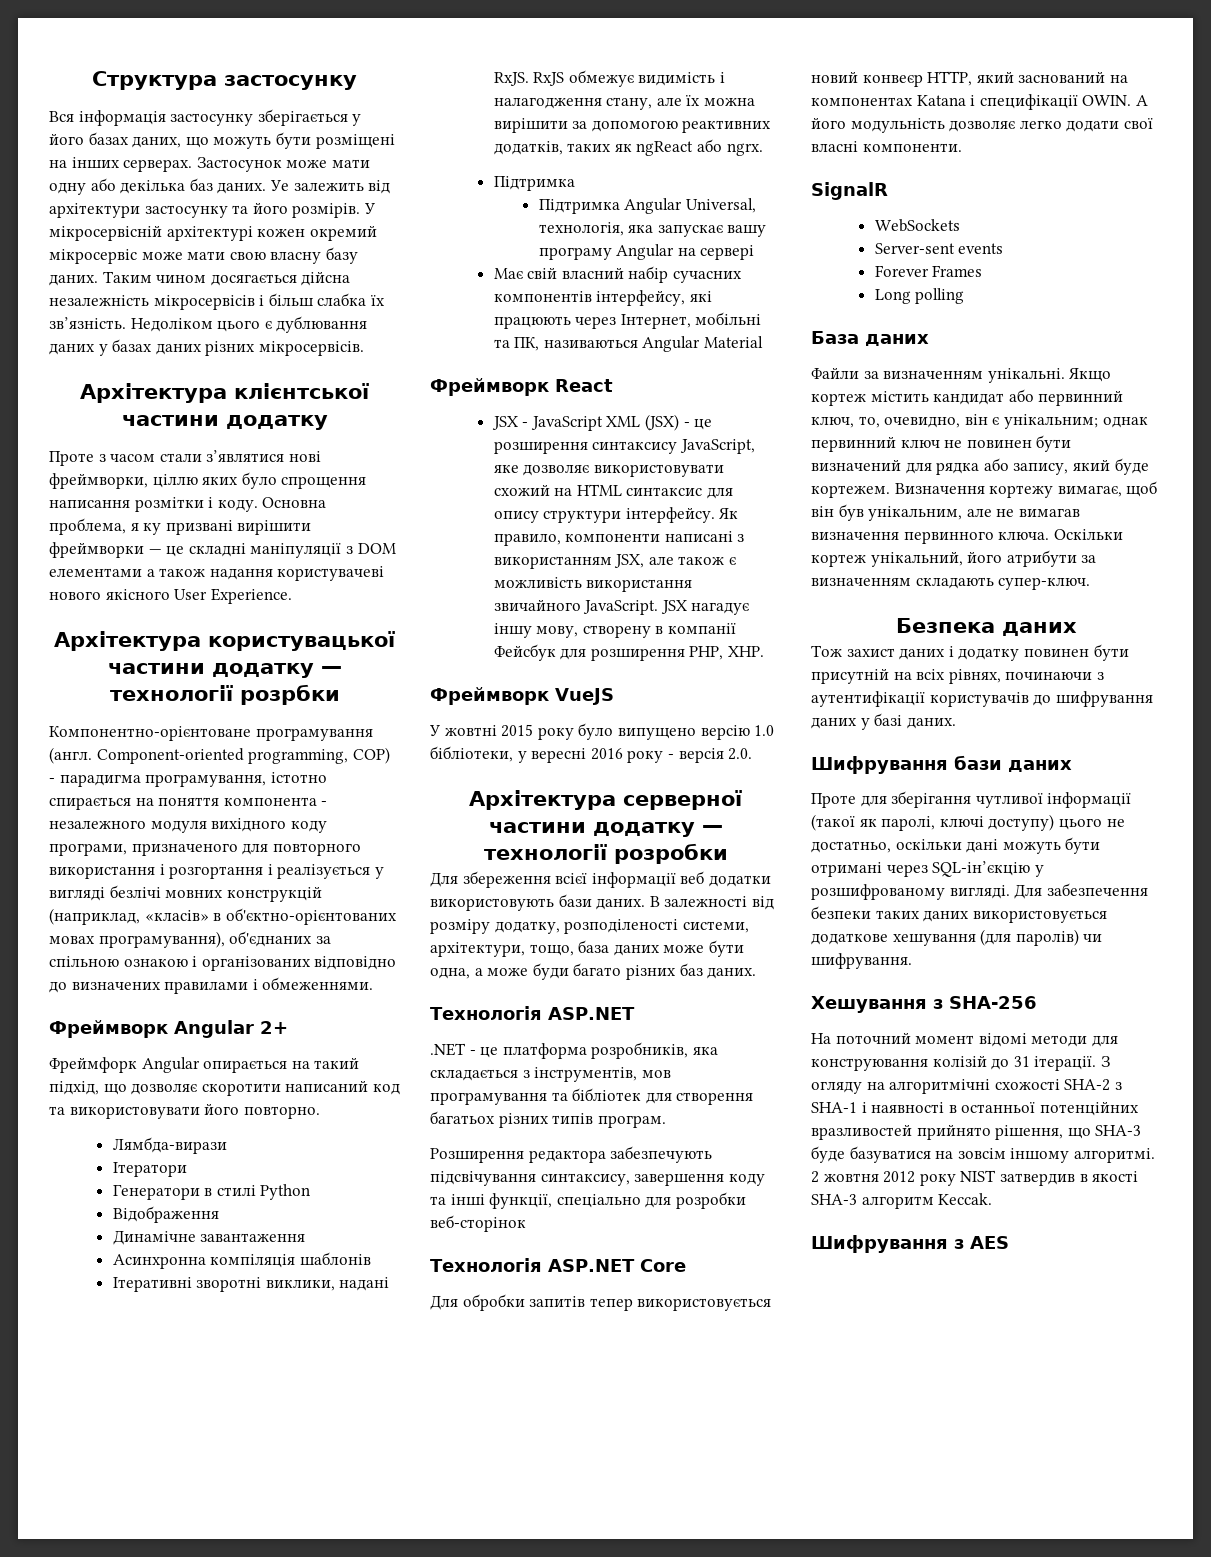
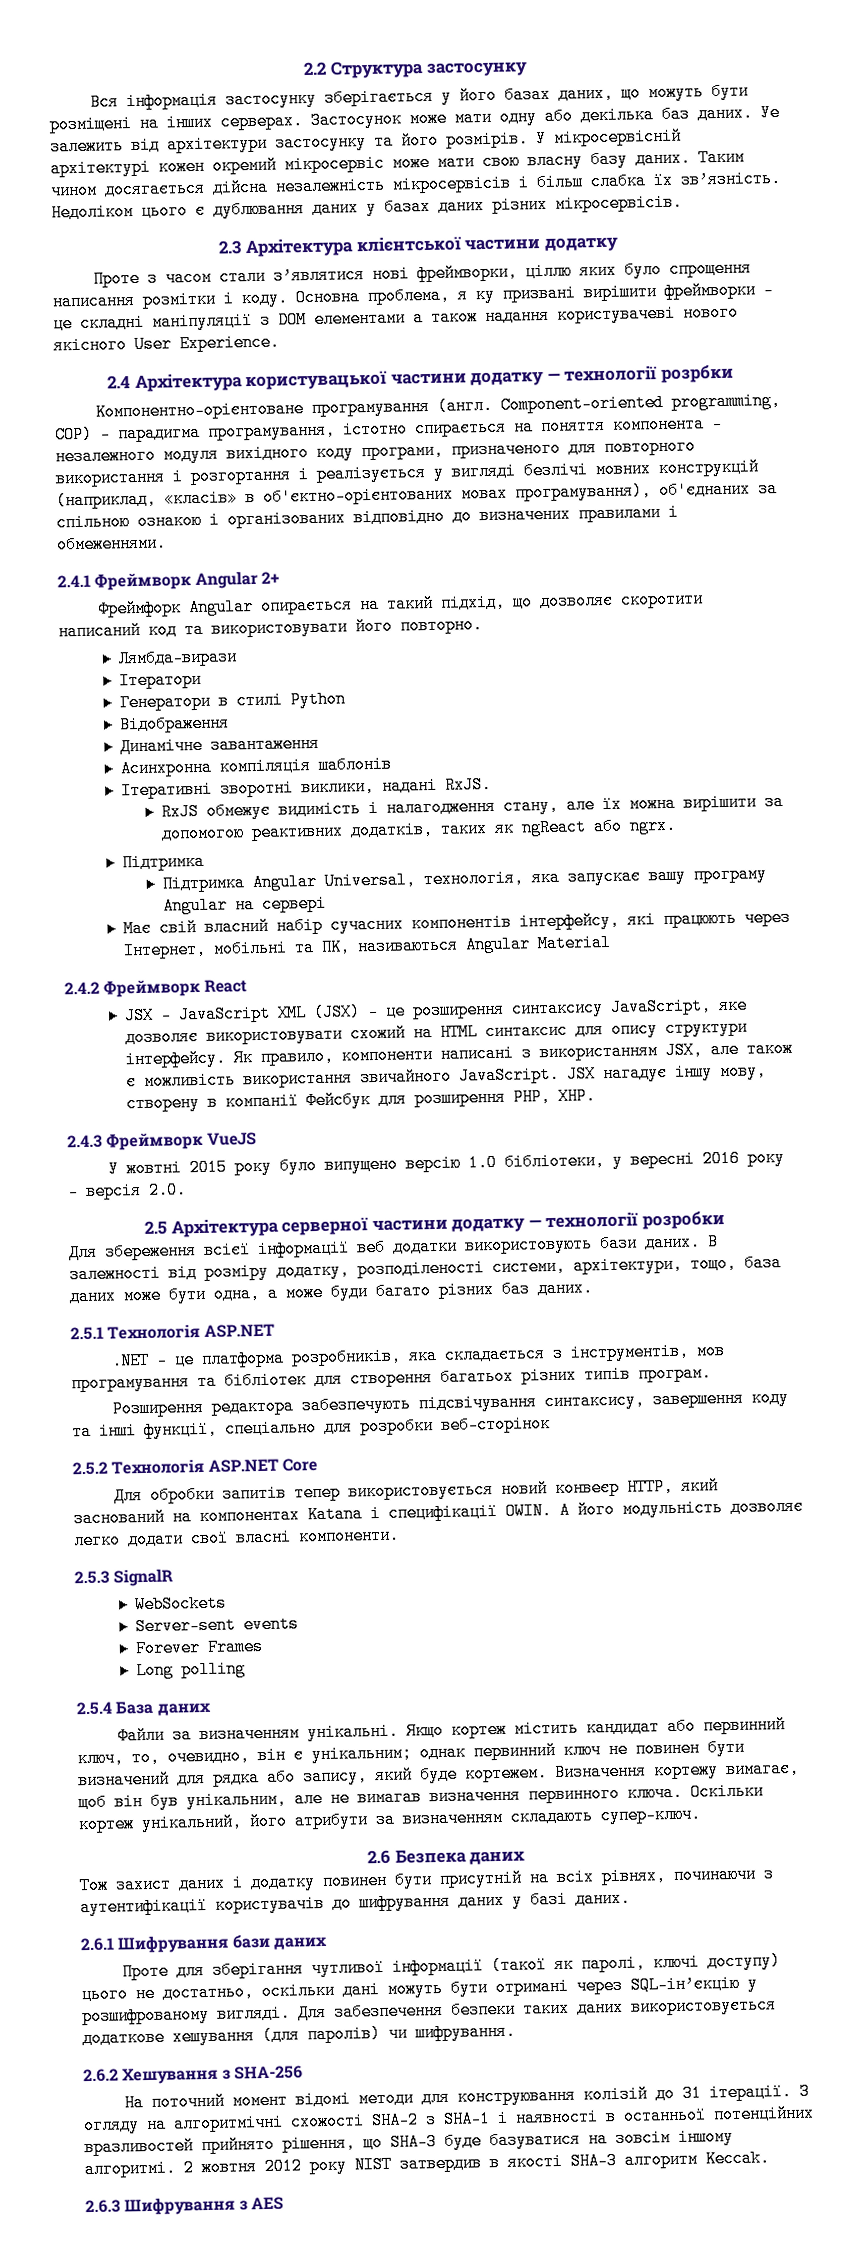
- Структура застосунку
+ 2.2 Структура застосунку
- Архітектура клієнтської частини додатку
+ 2.3 Архітектура клієнтської частини додатку
- Архітектура користувацької частини додатку — технології розрбки
+ 2.4 Архітектура користувацької частини додатку — технології розрбки
- Фреймворк Angular 2+
+ 2.4.1 Фреймворк Angular 2+
- Ітеративні зворотні виклики, надані RxJS. RxJS обмежує видимість і налагодження стану, але їх можна вирішити за допомогою реактивних додатків, таких як ngReact або ngrx.
+ Ітеративні зворотні виклики, надані RxJS.
+ RxJS обмежує видимість і налагодження стану, але їх можна вирішити за допомогою реактивних додатків, таких як ngReact або ngrx.
- Фреймворк React
+ 2.4.2 Фреймворк React
- Фреймворк VueJS
+ 2.4.3 Фреймворк VueJS
- Архітектура серверної частини додатку — технології розробки
+ 2.5 Архітектура серверної частини додатку — технології розробки
  В залежності від розміру додатку, розподіленості системи, архітектури, тощо, база даних може бути одна, а може буди багато різних баз даних.
- Технологія ASP.NET
+ 2.5.1 Технологія ASP.NET
- Технологія ASP.NET Core
+ 2.5.2 Технологія ASP.NET Core
- SignalR
+ 2.5.3 SignalR
- База даних
+ 2.5.4 База даних
- Безпека даних
+ 2.6 Безпека даних
- Шифрування бази даних
+ 2.6.1 Шифрування бази даних
- Хешування з SHA-256
+ 2.6.2 Хешування з SHA-256
- Шифрування з AES
+ 2.6.3 Шифрування з AES

